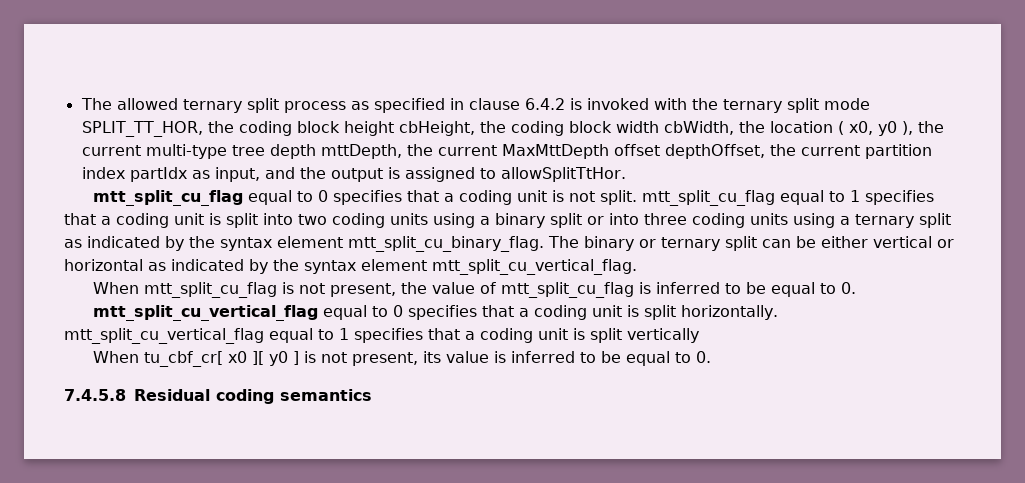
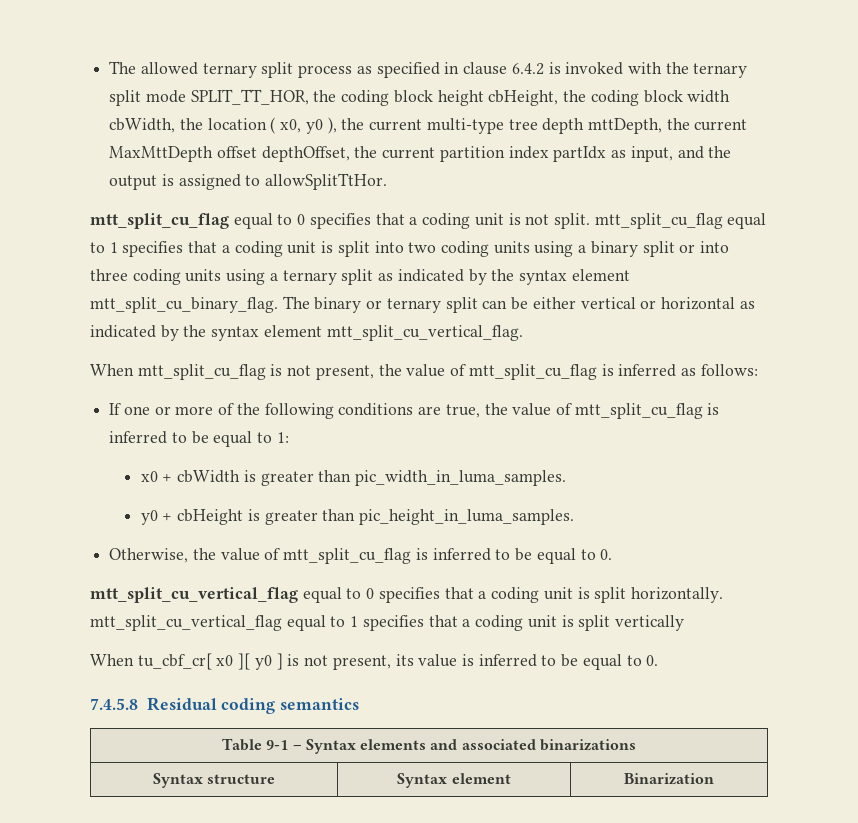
- When mtt_split_cu_flag is not present, the value of mtt_split_cu_flag is inferred to be equal to 0.
+ When mtt_split_cu_flag is not present, the value of mtt_split_cu_flag is inferred as follows:
+ If one or more of the following conditions are true, the value of mtt_split_cu_flag is inferred to be equal to 1:
+ x0 + cbWidth is greater than pic_width_in_luma_samples.
+ y0 + cbHeight is greater than pic_height_in_luma_samples.
+ Otherwise, the value of mtt_split_cu_flag is inferred to be equal to 0.
+ Table 9-1 – Syntax elements and associated binarizations
+ Syntax structure | Syntax element | Binarization

